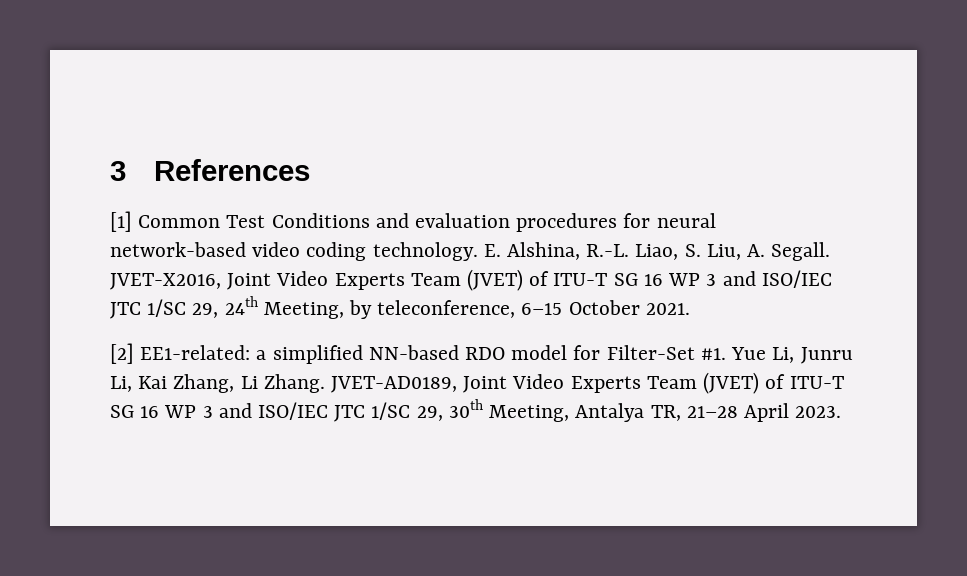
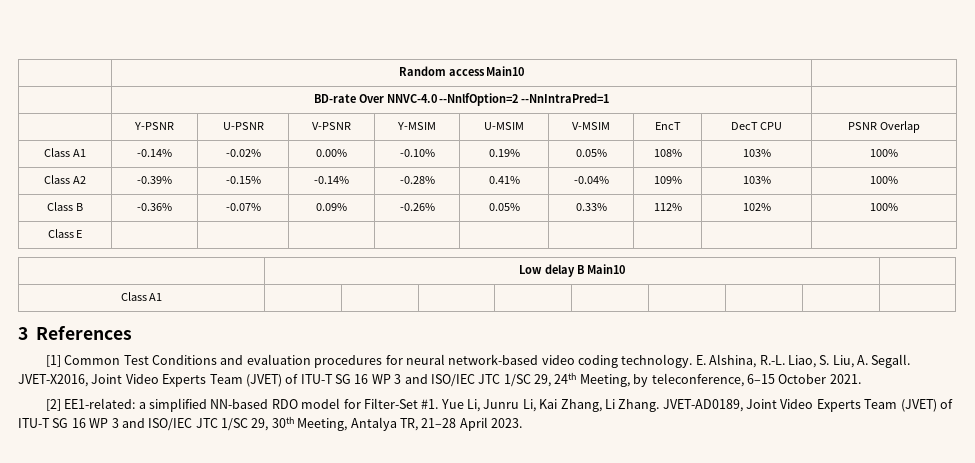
+ | Random access Main10 |
+ | BD-rate Over NNVC-4.0 --NnlfOption=2 --NnIntraPred=1 |
+ | Y-PSNR | U-PSNR | V-PSNR | Y-MSIM | U-MSIM | V-MSIM | EncT | DecT CPU | PSNR Overlap
+ Class A1 | -0.14% | -0.02% | 0.00% | -0.10% | 0.19% | 0.05% | 108% | 103% | 100%
+ Class A2 | -0.39% | -0.15% | -0.14% | -0.28% | 0.41% | -0.04% | 109% | 103% | 100%
+ Class B | -0.36% | -0.07% | 0.09% | -0.26% | 0.05% | 0.33% | 112% | 102% | 100%
+ Class E | | | | | | | | |
+ | Low delay B Main10 |
+ Class A1 | | | | | | | | |

